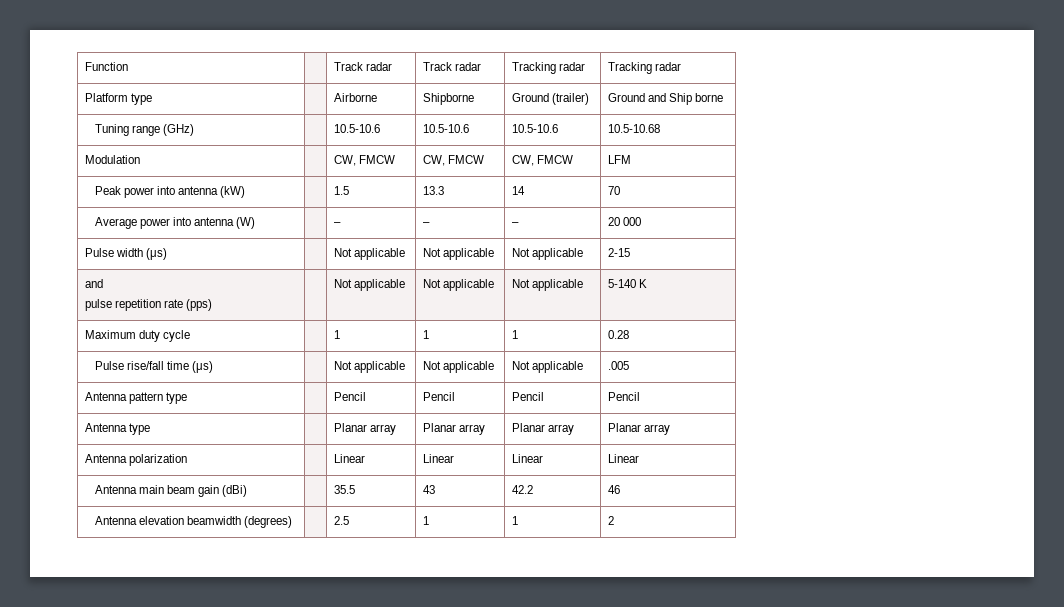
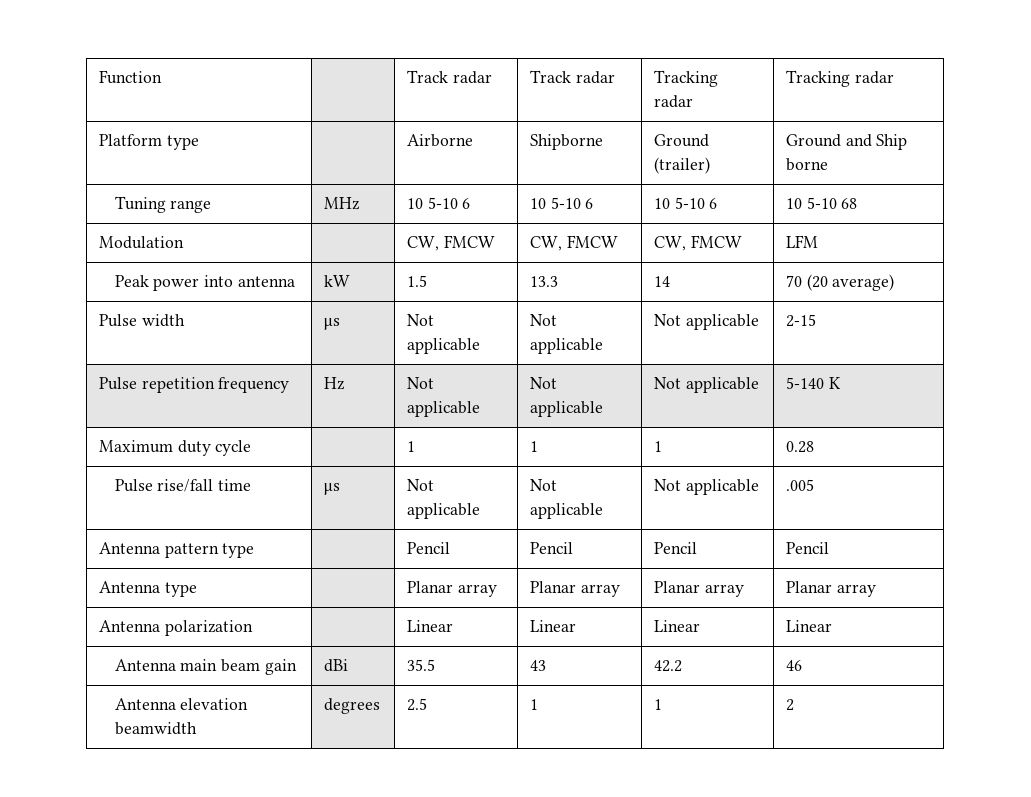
- Tuning range (GHz) | | 10.5-10.6 | 10.5-10.6 | 10.5-10.6 | 10.5-10.68
+ Tuning range | MHz | 10 5-10 6 | 10 5-10 6 | 10 5-10 6 | 10 5-10 68
- Peak power into antenna (kW) | | 1.5 | 13.3 | 14 | 70
- Average power into antenna (W) | | – | – | – | 20 000
+ Peak power into antenna | kW | 1.5 | 13.3 | 14 | 70 (20 average)
- Pulse width (μs) | | Not applicable | Not applicable | Not applicable | 2-15
- and
- pulse repetition rate (pps) | | Not applicable | Not applicable | Not applicable | 5-140 K
+ Pulse width | μs | Not applicable | Not applicable | Not applicable | 2-15
+ Pulse repetition frequency | Hz | Not applicable | Not applicable | Not applicable | 5-140 K
- Pulse rise/fall time (μs) | | Not applicable | Not applicable | Not applicable | .005
+ Pulse rise/fall time | μs | Not applicable | Not applicable | Not applicable | .005
- Antenna main beam gain (dBi) | | 35.5 | 43 | 42.2 | 46
+ Antenna main beam gain | dBi | 35.5 | 43 | 42.2 | 46
- Antenna elevation beamwidth (degrees) | | 2.5 | 1 | 1 | 2
+ Antenna elevation beamwidth | degrees | 2.5 | 1 | 1 | 2

